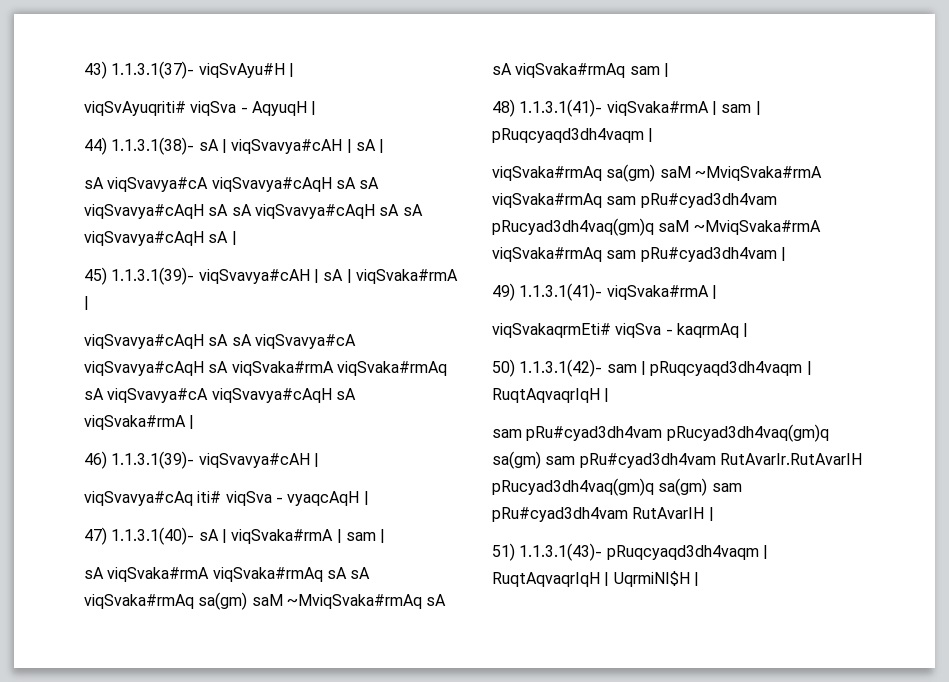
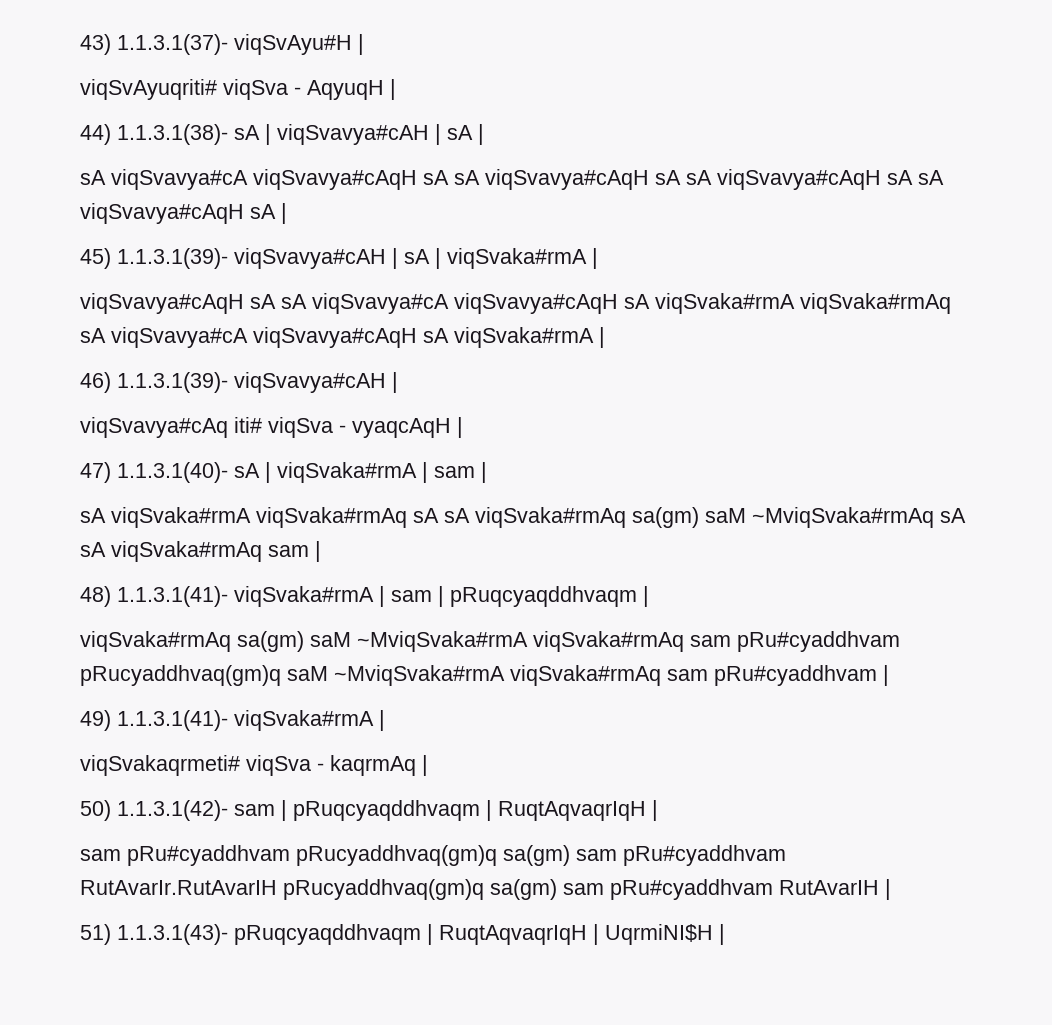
- 48) 1.1.3.1(41)- viqSvaka#rmA | sam | pRuqcyaqd3dh4vaqm |
+ 48) 1.1.3.1(41)- viqSvaka#rmA | sam | pRuqcyaqddhvaqm |
- viqSvaka#rmAq sa(gm) saM ~MviqSvaka#rmA viqSvaka#rmAq sam pRu#cyad3dh4vam pRucyad3dh4vaq(gm)q saM ~MviqSvaka#rmA viqSvaka#rmAq sam pRu#cyad3dh4vam |
+ viqSvaka#rmAq sa(gm) saM ~MviqSvaka#rmA viqSvaka#rmAq sam pRu#cyaddhvam pRucyaddhvaq(gm)q saM ~MviqSvaka#rmA viqSvaka#rmAq sam pRu#cyaddhvam |
- viqSvakaqrmEti# viqSva - kaqrmAq |
+ viqSvakaqrmeti# viqSva - kaqrmAq |
- 50) 1.1.3.1(42)- sam | pRuqcyaqd3dh4vaqm | RuqtAqvaqrIqH |
+ 50) 1.1.3.1(42)- sam | pRuqcyaqddhvaqm | RuqtAqvaqrIqH |
- sam pRu#cyad3dh4vam pRucyad3dh4vaq(gm)q sa(gm) sam pRu#cyad3dh4vam RutAvarIr.RutAvarIH pRucyad3dh4vaq(gm)q sa(gm) sam pRu#cyad3dh4vam RutAvarIH |
+ sam pRu#cyaddhvam pRucyaddhvaq(gm)q sa(gm) sam pRu#cyaddhvam RutAvarIr.RutAvarIH pRucyaddhvaq(gm)q sa(gm) sam pRu#cyaddhvam RutAvarIH |
- 51) 1.1.3.1(43)- pRuqcyaqd3dh4vaqm | RuqtAqvaqrIqH | UqrmiNI$H |
+ 51) 1.1.3.1(43)- pRuqcyaqddhvaqm | RuqtAqvaqrIqH | UqrmiNI$H |

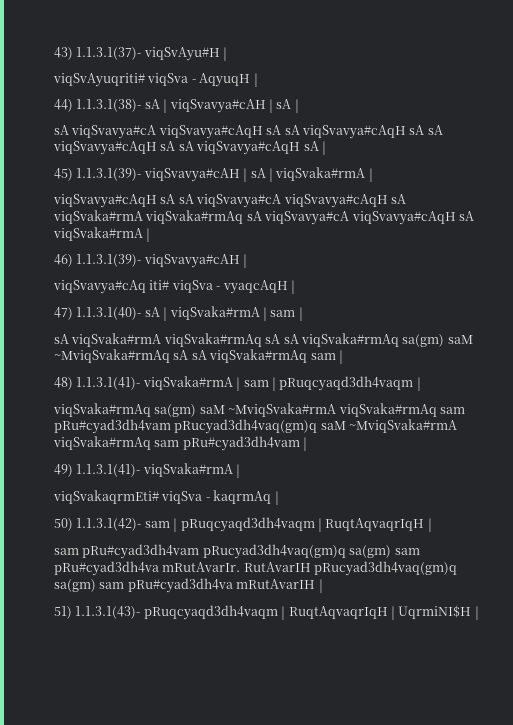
- 48) 1.1.3.1(41)- viqSvaka#rmA | sam | pRuqcyaqddhvaqm |
+ 48) 1.1.3.1(41)- viqSvaka#rmA | sam | pRuqcyaqd3dh4vaqm |
- viqSvaka#rmAq sa(gm) saM ~MviqSvaka#rmA viqSvaka#rmAq sam pRu#cyaddhvam pRucyaddhvaq(gm)q saM ~MviqSvaka#rmA viqSvaka#rmAq sam pRu#cyaddhvam |
+ viqSvaka#rmAq sa(gm) saM ~MviqSvaka#rmA viqSvaka#rmAq sam pRu#cyad3dh4vam pRucyad3dh4vaq(gm)q saM ~MviqSvaka#rmA viqSvaka#rmAq sam pRu#cyad3dh4vam |
- viqSvakaqrmeti# viqSva - kaqrmAq |
+ viqSvakaqrmEti# viqSva - kaqrmAq |
- 50) 1.1.3.1(42)- sam | pRuqcyaqddhvaqm | RuqtAqvaqrIqH |
+ 50) 1.1.3.1(42)- sam | pRuqcyaqd3dh4vaqm | RuqtAqvaqrIqH |
- sam pRu#cyaddhvam pRucyaddhvaq(gm)q sa(gm) sam pRu#cyaddhvam RutAvarIr.RutAvarIH pRucyaddhvaq(gm)q sa(gm) sam pRu#cyaddhvam RutAvarIH |
+ sam pRu#cyad3dh4vam pRucyad3dh4vaq(gm)q sa(gm) sam pRu#cyad3dh4va mRutAvarIr. RutAvarIH pRucyad3dh4vaq(gm)q sa(gm) sam pRu#cyad3dh4va mRutAvarIH |
- 51) 1.1.3.1(43)- pRuqcyaqddhvaqm | RuqtAqvaqrIqH | UqrmiNI$H |
+ 51) 1.1.3.1(43)- pRuqcyaqd3dh4vaqm | RuqtAqvaqrIqH | UqrmiNI$H |

